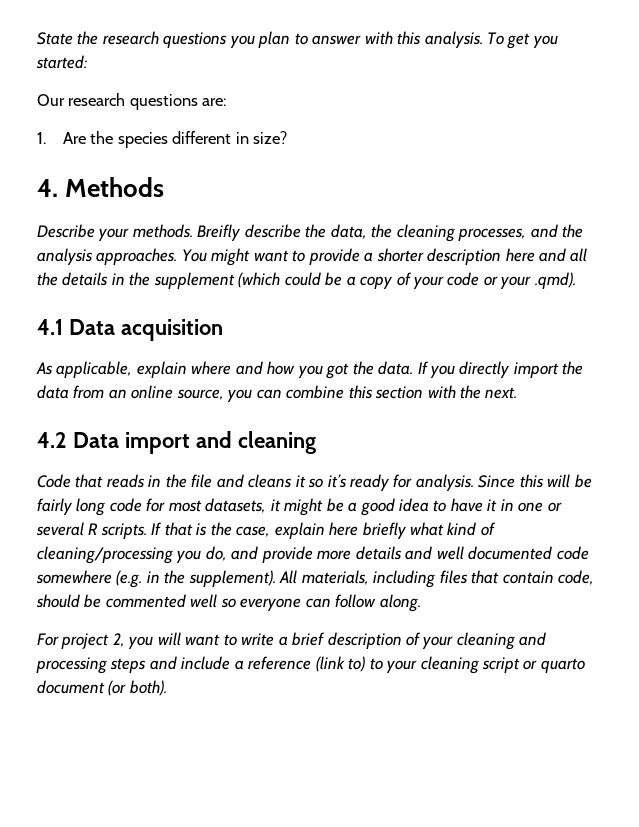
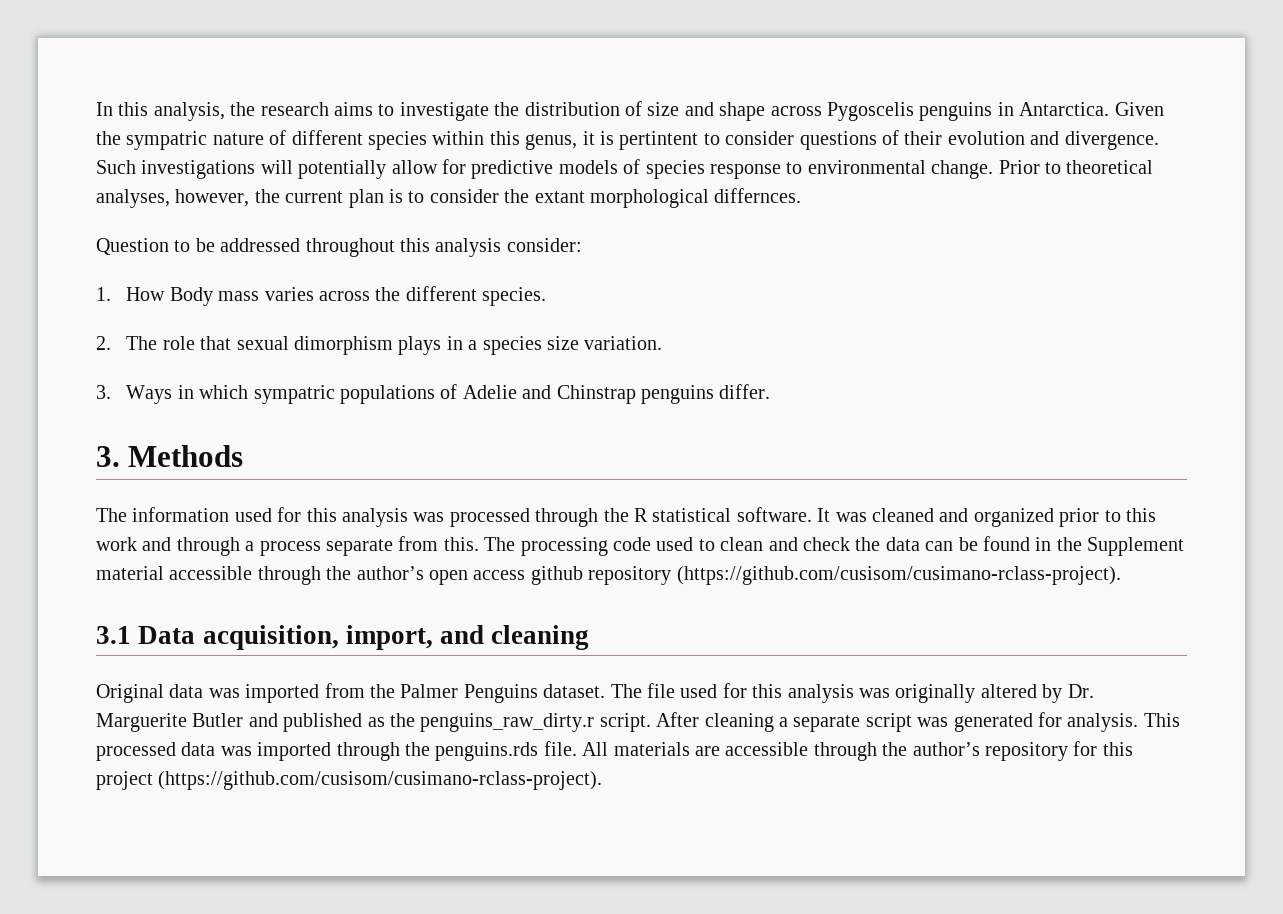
- State the research questions you plan to answer with this analysis. To get you started:
- Our research questions are:
- 1. Are the species different in size?
- 4. Methods
- Describe your methods. Breifly describe the data, the cleaning processes, and the analysis approaches. You might want to provide a shorter description here and all the details in the supplement (which could be a copy of your code or your .qmd).
- 4.1 Data acquisition
- As applicable, explain where and how you got the data. If you directly import the data from an online source, you can combine this section with the next.
- 4.2 Data import and cleaning
- Code that reads in the file and cleans it so it’s ready for analysis. Since this will be fairly long code for most datasets, it might be a good idea to have it in one or several R scripts. If that is the case, explain here briefly what kind of cleaning/processing you do, and provide more details and well documented code somewhere (e.g. in the supplement). All materials, including files that contain code, should be commented well so everyone can follow along.
- For project 2, you will want to write a brief description of your cleaning and processing steps and include a reference (link to) to your cleaning script or quarto document (or both).
+ In this analysis, the research aims to investigate the distribution of size and shape across Pygoscelis penguins in Antarctica. Given the sympatric nature of different species within this genus, it is pertintent to consider questions of their evolution and divergence. Such investigations will potentially allow for predictive models of species response to environmental change. Prior to theoretical analyses, however, the current plan is to consider the extant morphological differnces.
+ Question to be addressed throughout this analysis consider:
+ 1. How Body mass varies across the different species.
+ 2. The role that sexual dimorphism plays in a species size variation.
+ 3. Ways in which sympatric populations of Adelie and Chinstrap penguins differ.
+ 3. Methods
+ The information used for this analysis was processed through the R statistical software. It was cleaned and organized prior to this work and through a process separate from this. The processing code used to clean and check the data can be found in the Supplement material accessible through the author’s open access github repository (https://github.com/cusisom/cusimano-rclass-project).
+ 3.1 Data acquisition, import, and cleaning
+ Original data was imported from the Palmer Penguins dataset. The file used for this analysis was originally altered by Dr. Marguerite Butler and published as the penguins_raw_dirty.r script. After cleaning a separate script was generated for analysis. This processed data was imported through the penguins.rds file. All materials are accessible through the author’s repository for this project (https://github.com/cusisom/cusimano-rclass-project).

